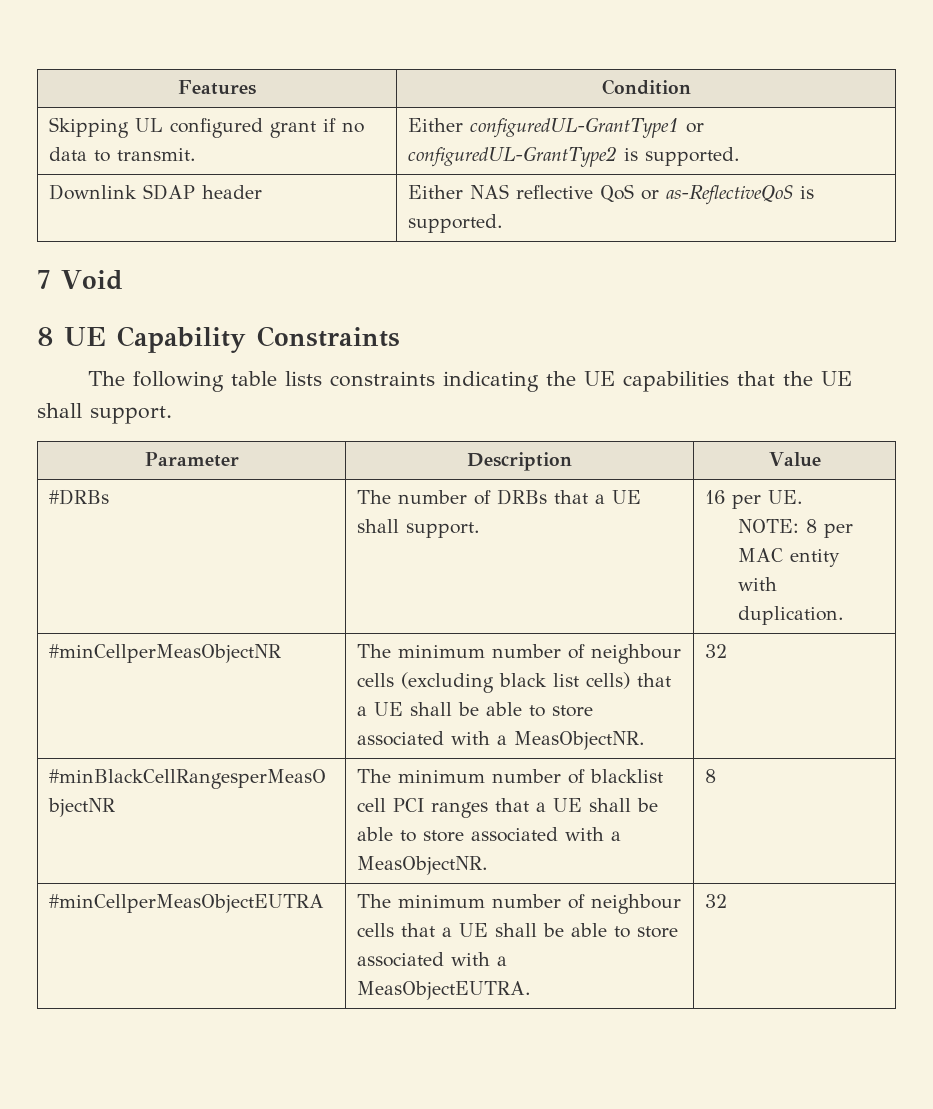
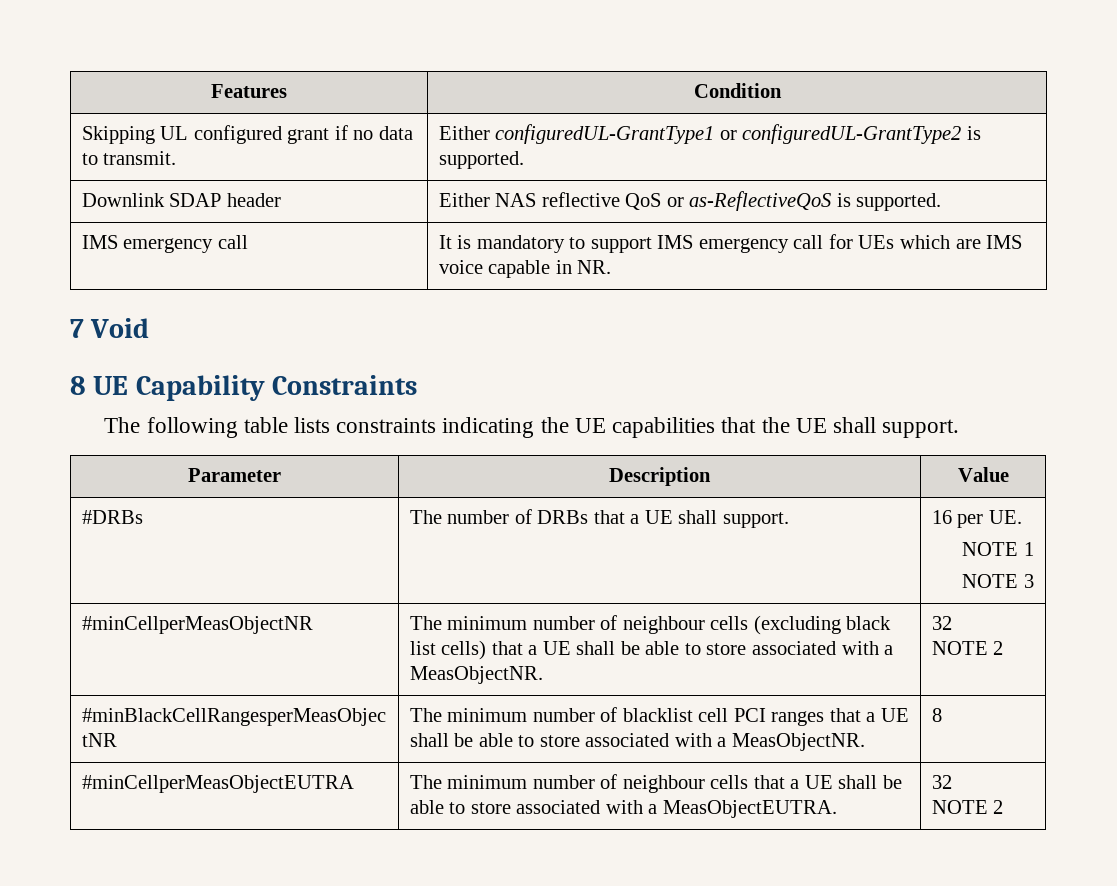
+ IMS emergency call | It is mandatory to support IMS emergency call for UEs which are IMS voice capable in NR.
  #DRBs | The number of DRBs that a UE shall support. | 16 per UE.
- NOTE: 8 per MAC entity with duplication.
+ NOTE 1
+ NOTE 3
  #minCellperMeasObjectNR | The minimum number of neighbour cells (excluding black list cells) that a UE shall be able to store associated with a MeasObjectNR. | 32
+ NOTE 2
  #minCellperMeasObjectEUTRA | The minimum number of neighbour cells that a UE shall be able to store associated with a MeasObjectEUTRA. | 32
+ NOTE 2

